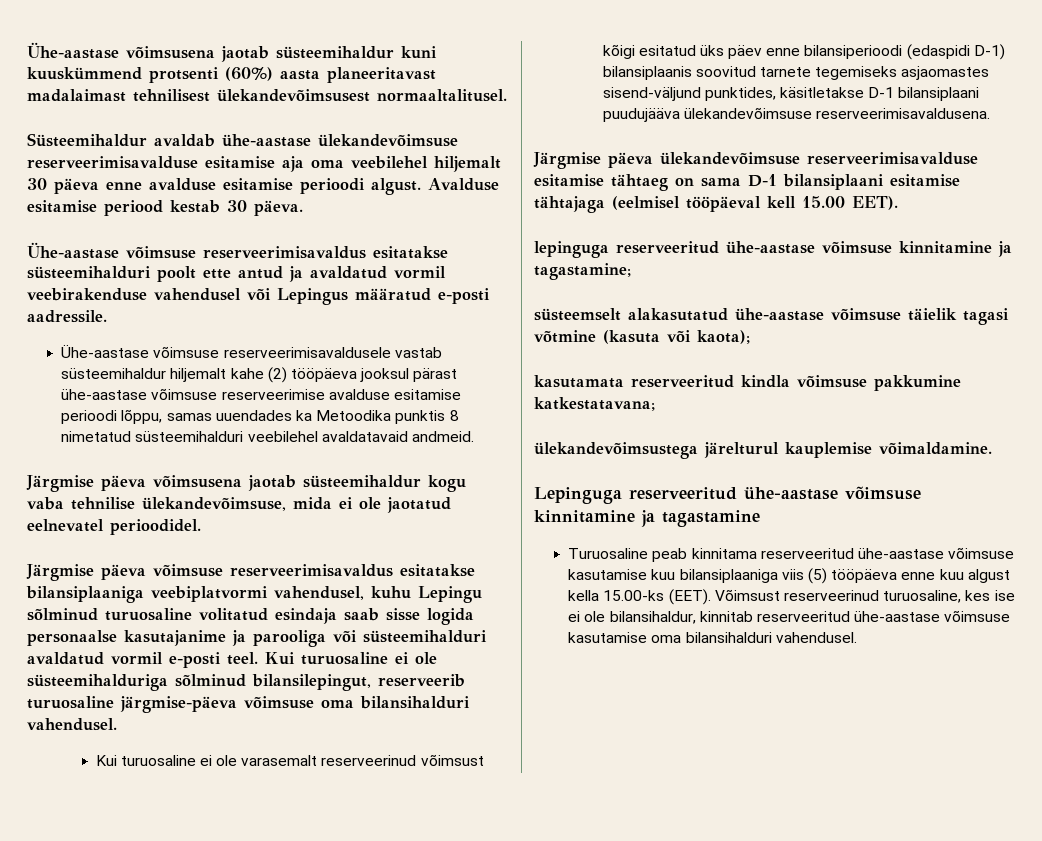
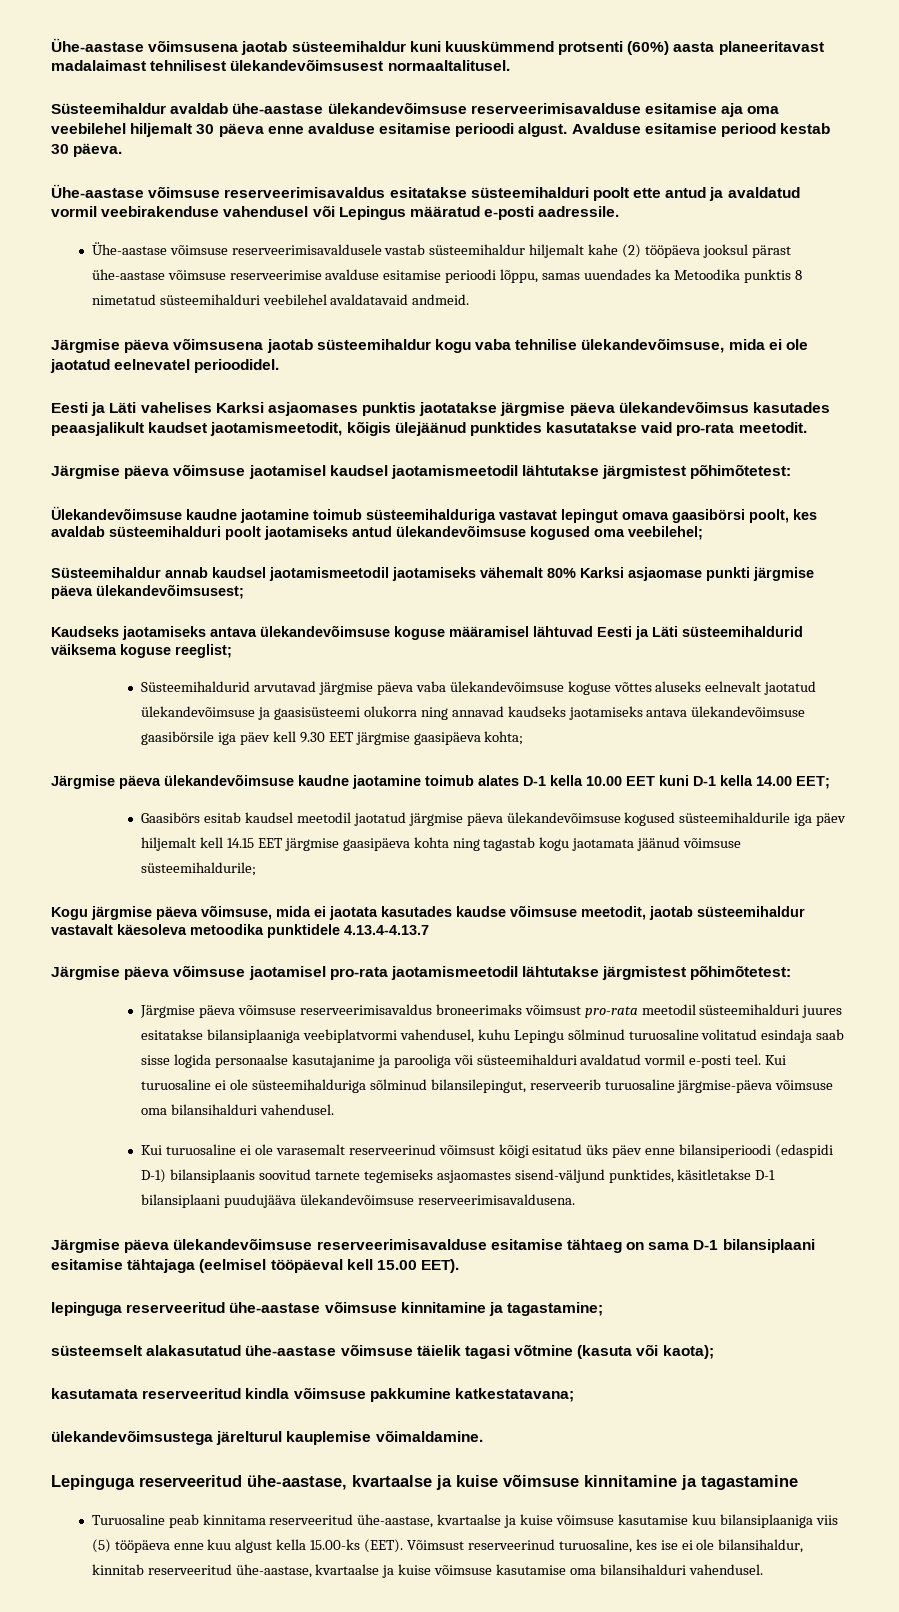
- Järgmise päeva võimsuse reserveerimisavaldus esitatakse bilansiplaaniga veebiplatvormi vahendusel, kuhu Lepingu sõlminud turuosaline volitatud esindaja saab sisse logida personaalse kasutajanime ja parooliga või süsteemihalduri avaldatud vormil e-posti teel.
+ Eesti ja Läti vahelises Karksi asjaomases punktis jaotatakse järgmise päeva ülekandevõimsus kasutades peaasjalikult kaudset jaotamismeetodit, kõigis ülejäänud punktides kasutatakse vaid pro-rata meetodit.
+ Järgmise päeva võimsuse jaotamisel kaudsel jaotamismeetodil lähtutakse järgmistest põhimõtetest:
+ Ülekandevõimsuse kaudne jaotamine toimub süsteemihalduriga vastavat lepingut omava gaasibörsi poolt, kes avaldab süsteemihalduri poolt jaotamiseks antud ülekandevõimsuse kogused oma veebilehel;
+ Süsteemihaldur annab kaudsel jaotamismeetodil jaotamiseks vähemalt 80% Karksi asjaomase punkti järgmise päeva ülekandevõimsusest;
+ Kaudseks jaotamiseks antava ülekandevõimsuse koguse määramisel lähtuvad Eesti ja Läti süsteemihaldurid väiksema koguse reeglist;
+ Süsteemihaldurid arvutavad järgmise päeva vaba ülekandevõimsuse koguse võttes aluseks eelnevalt jaotatud ülekandevõimsuse ja gaasisüsteemi olukorra ning annavad kaudseks jaotamiseks antava ülekandevõimsuse gaasibörsile iga päev kell 9.30 EET järgmise gaasipäeva kohta;
+ Järgmise päeva ülekandevõimsuse kaudne jaotamine toimub alates D-1 kella 10.00 EET kuni D-1 kella 14.00 EET;
+ Gaasibörs esitab kaudsel meetodil jaotatud järgmise päeva ülekandevõimsuse kogused süsteemihaldurile iga päev hiljemalt kell 14.15 EET järgmise gaasipäeva kohta ning tagastab kogu jaotamata jäänud võimsuse süsteemihaldurile;
+ Kogu järgmise päeva võimsuse, mida ei jaotata kasutades kaudse võimsuse meetodit, jaotab süsteemihaldur vastavalt käesoleva metoodika punktidele 4.13.4-4.13.7
+ Järgmise päeva võimsuse jaotamisel pro-rata jaotamismeetodil lähtutakse järgmistest põhimõtetest:
+ Järgmise päeva võimsuse reserveerimisavaldus broneerimaks võimsust pro-rata meetodil süsteemihalduri juures esitatakse bilansiplaaniga veebiplatvormi vahendusel, kuhu Lepingu sõlminud turuosaline volitatud esindaja saab sisse logida personaalse kasutajanime ja parooliga või süsteemihalduri avaldatud vormil e-posti teel.
- Lepinguga reserveeritud ühe-aastase võimsuse kinnitamine ja tagastamine
+ Lepinguga reserveeritud ühe-aastase, kvartaalse ja kuise võimsuse kinnitamine ja tagastamine
- Turuosaline peab kinnitama reserveeritud ühe-aastase võimsuse kasutamise kuu bilansiplaaniga viis (5) tööpäeva enne kuu algust kella 15.00-ks (EET).
+ Turuosaline peab kinnitama reserveeritud ühe-aastase, kvartaalse ja kuise võimsuse kasutamise kuu bilansiplaaniga viis (5) tööpäeva enne kuu algust kella 15.00-ks (EET).
- Võimsust reserveerinud turuosaline, kes ise ei ole bilansihaldur, kinnitab reserveeritud ühe-aastase võimsuse kasutamise oma bilansihalduri vahendusel.
+ Võimsust reserveerinud turuosaline, kes ise ei ole bilansihaldur, kinnitab reserveeritud ühe-aastase, kvartaalse ja kuise võimsuse kasutamise oma bilansihalduri vahendusel.

